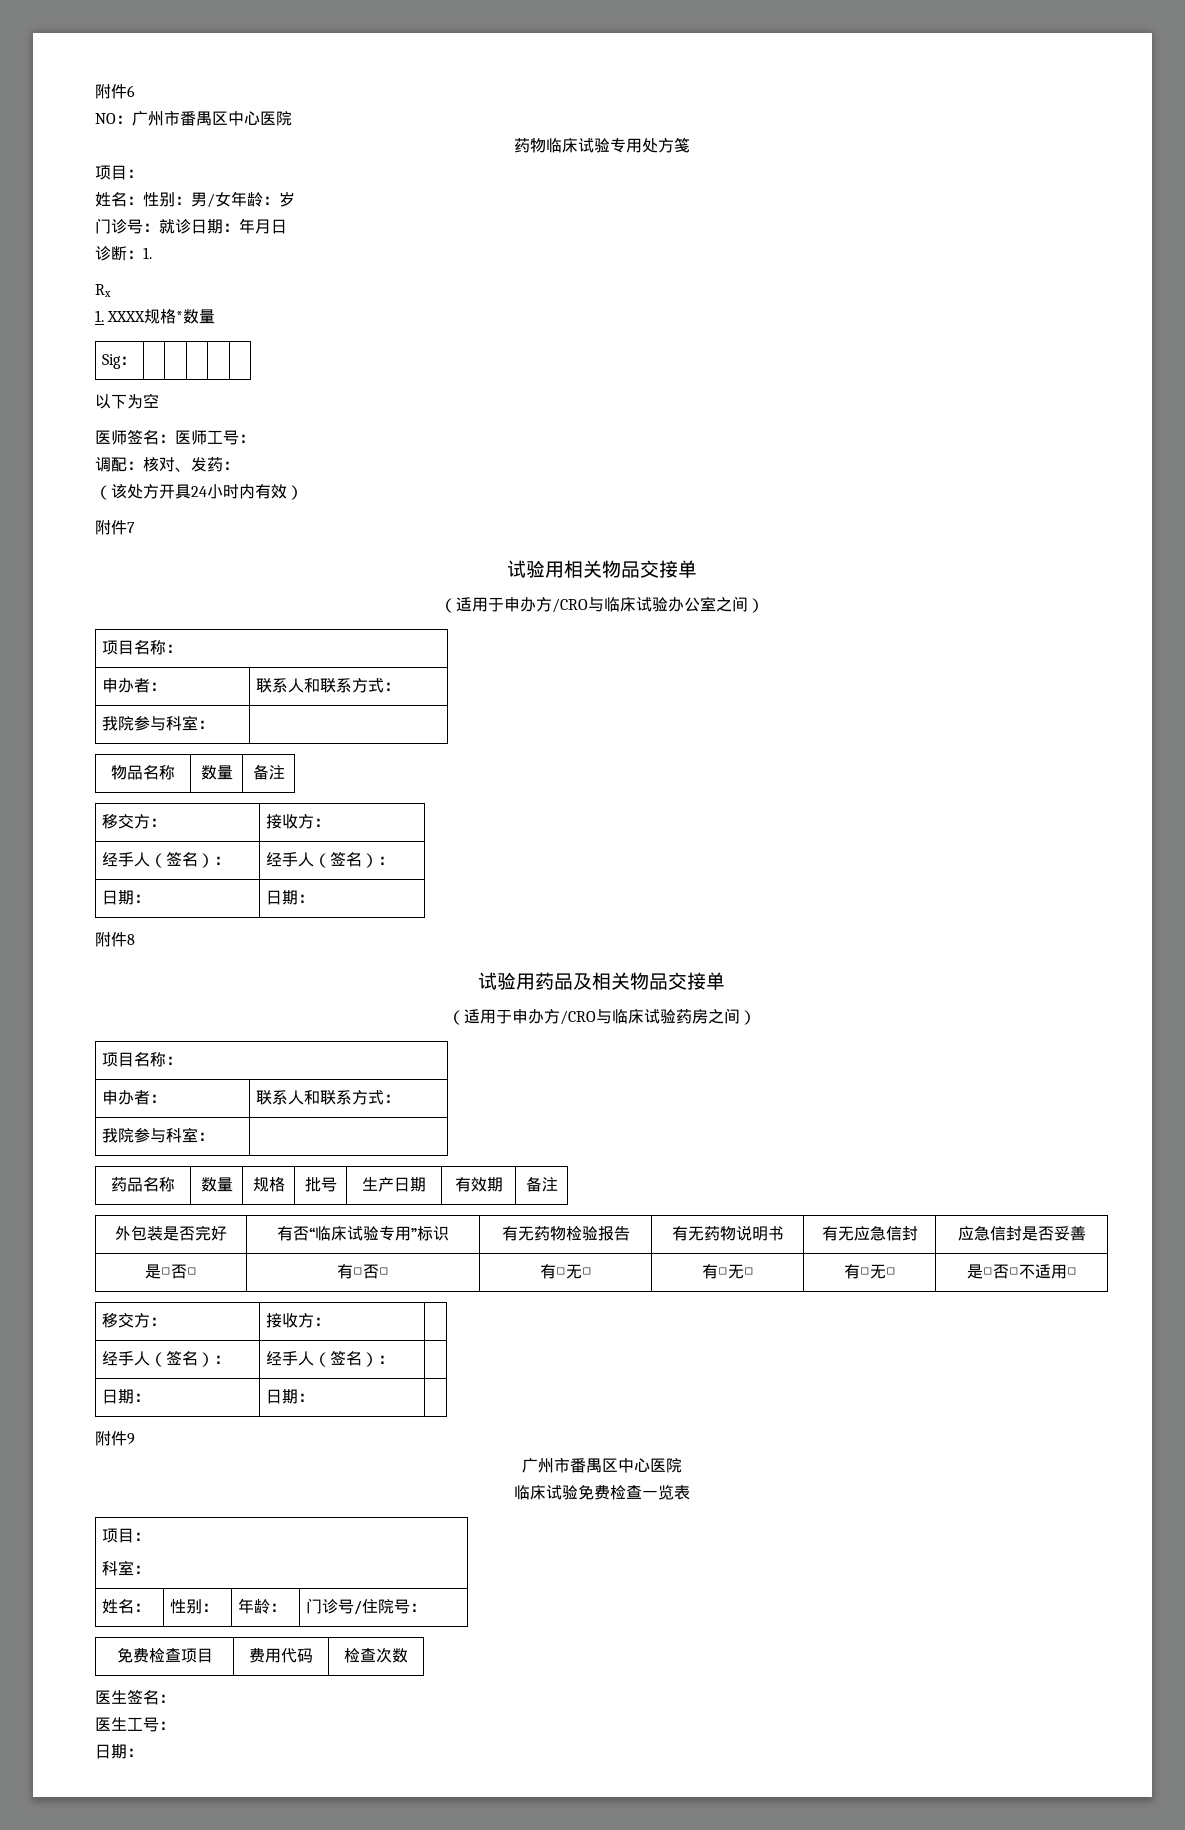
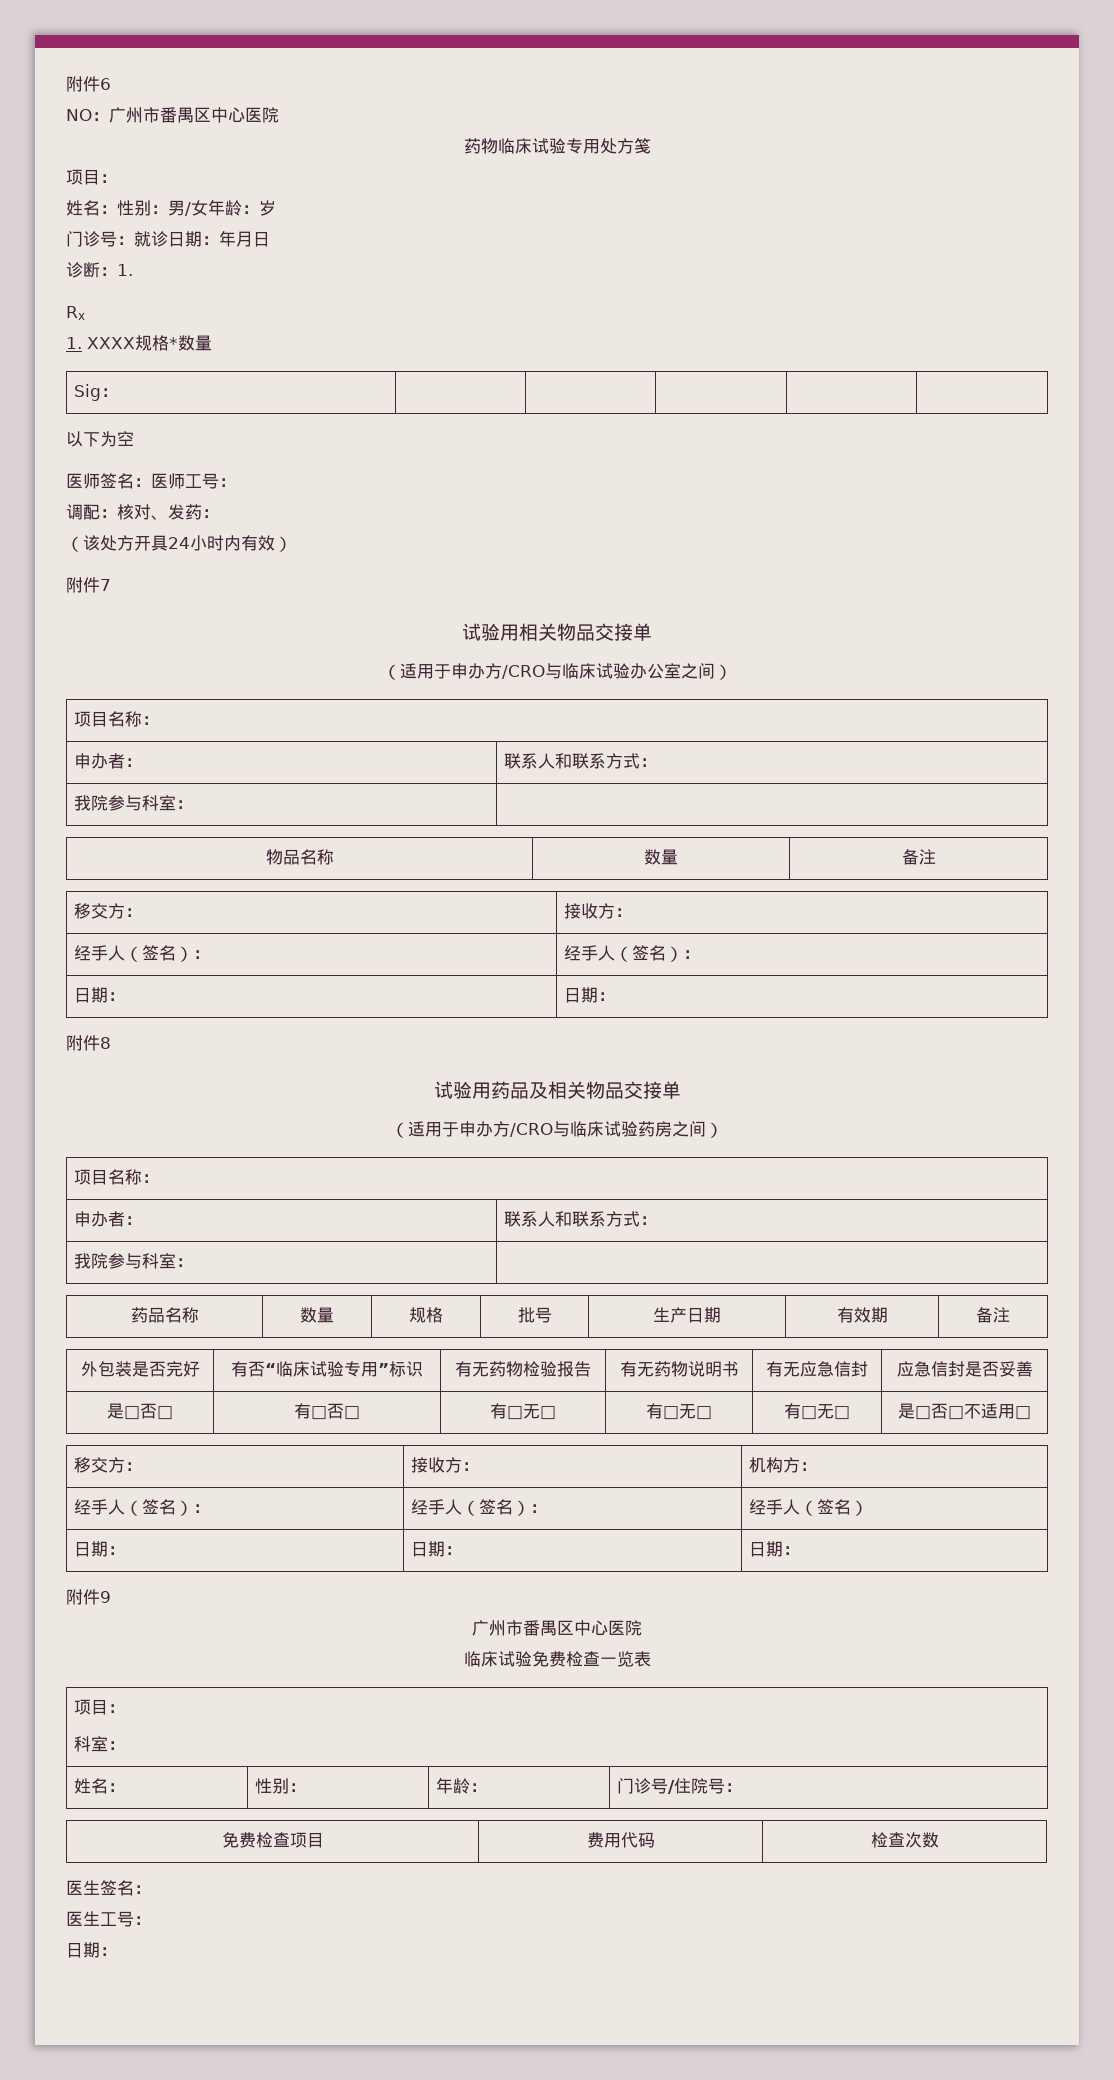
- 移交方： | 接收方： |
+ 移交方： | 接收方： | 机构方：
- 经手人（签名）： | 经手人（签名）： |
+ 经手人（签名）： | 经手人（签名）： | 经手人（签名）
- 日期： | 日期： |
+ 日期： | 日期： | 日期：

